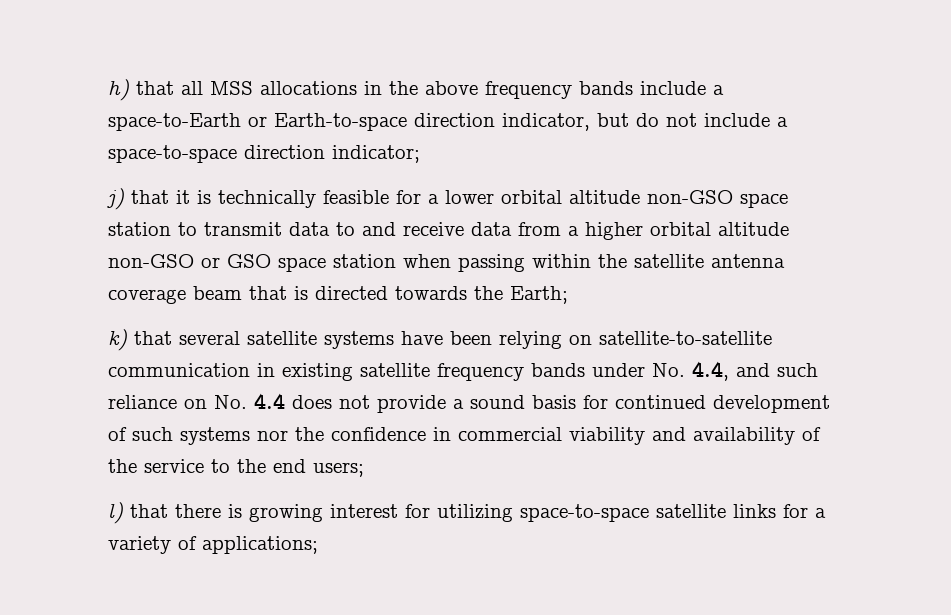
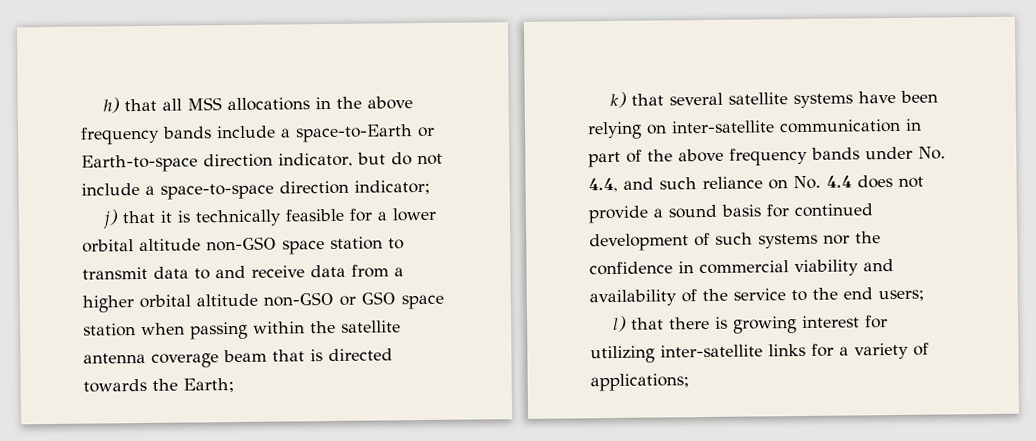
- k) that several satellite systems have been relying on satellite-to-satellite communication in existing satellite frequency bands under No. 4.4, and such reliance on No. 4.4 does not provide a sound basis for continued development of such systems nor the confidence in commercial viability and availability of the service to the end users;
+ k) that several satellite systems have been relying on inter-satellite communication in part of the above frequency bands under No. 4.4, and such reliance on No. 4.4 does not provide a sound basis for continued development of such systems nor the confidence in commercial viability and availability of the service to the end users;
- l) that there is growing interest for utilizing space-to-space satellite links for a variety of applications;
+ l) that there is growing interest for utilizing inter-satellite links for a variety of applications;

